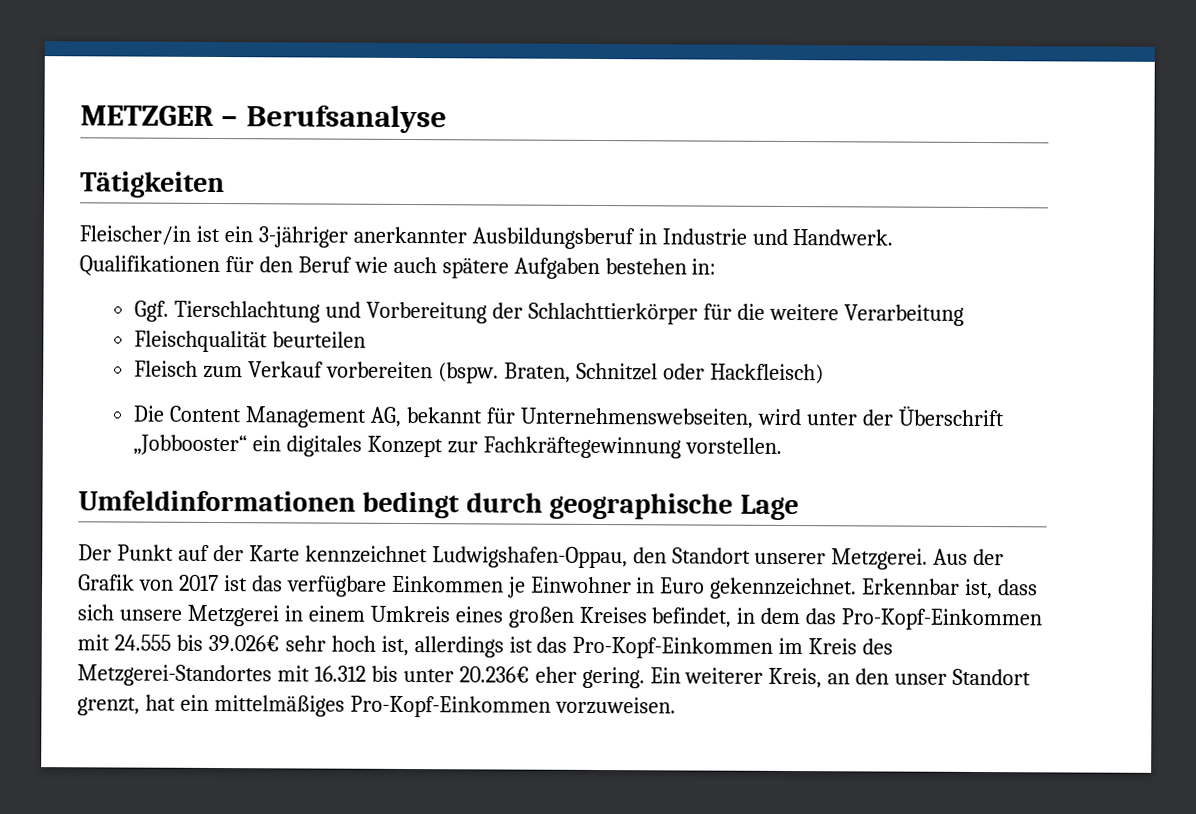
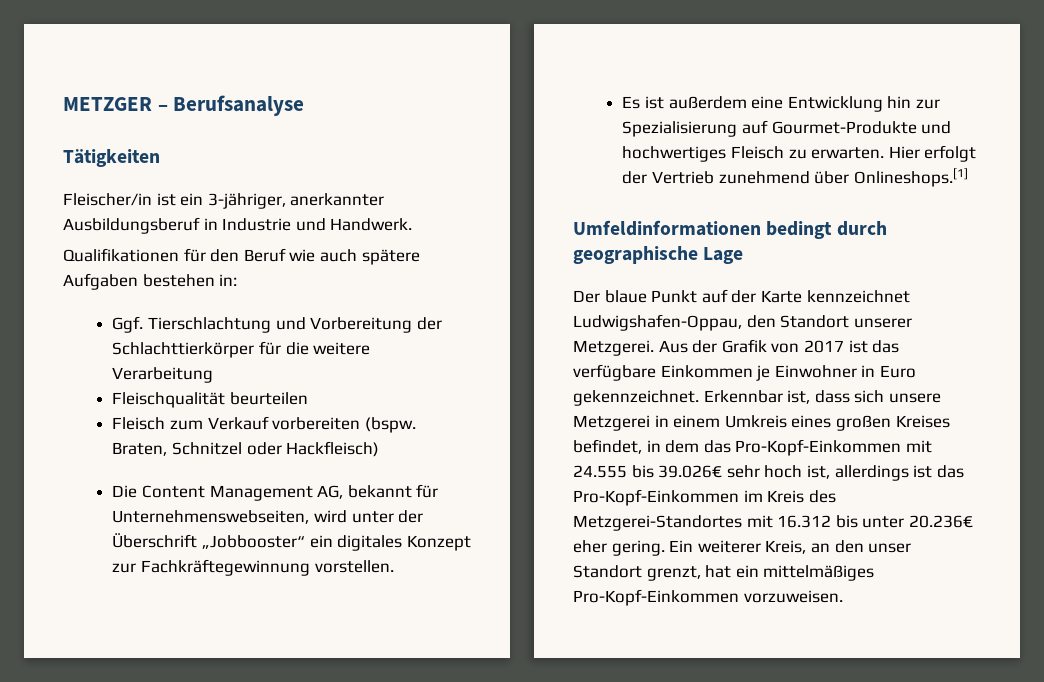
- Fleischer/in ist ein 3-jähriger anerkannter Ausbildungsberuf in Industrie und Handwerk.
+ Fleischer/in ist ein 3-jähriger, anerkannter Ausbildungsberuf in Industrie und Handwerk.
+ Es ist außerdem eine Entwicklung hin zur Spezialisierung auf Gourmet-Produkte und hochwertiges Fleisch zu erwarten. Hier erfolgt der Vertrieb zunehmend über Onlineshops.[1]
- Der Punkt auf der Karte kennzeichnet Ludwigshafen-Oppau, den Standort unserer Metzgerei.
+ Der blaue Punkt auf der Karte kennzeichnet Ludwigshafen-Oppau, den Standort unserer Metzgerei.

